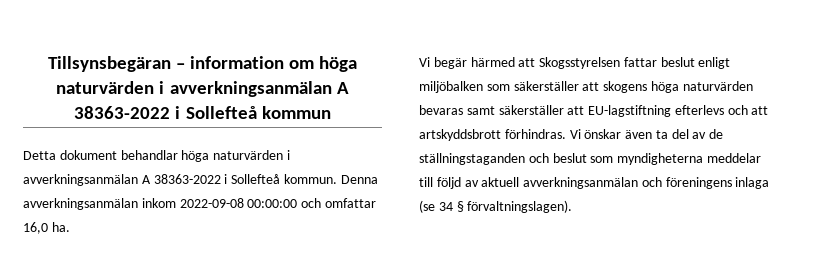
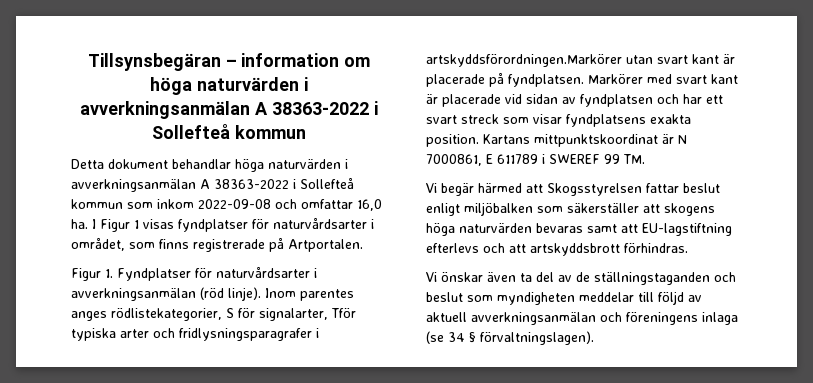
- Detta dokument behandlar höga naturvärden i avverkningsanmälan A 38363-2022 i Sollefteå kommun. Denna avverkningsanmälan inkom 2022-09-08 00:00:00 och omfattar 16,0 ha.
+ Detta dokument behandlar höga naturvärden i avverkningsanmälan A 38363-2022 i Sollefteå kommun som inkom 2022-09-08 och omfattar 16,0 ha. I Figur 1 visas fyndplatser för naturvårdsarter i området, som finns registrerade på Artportalen.
+ Figur 1. Fyndplatser för naturvårdsarter i avverkningsanmälan (röd linje). Inom parentes anges rödlistekategorier, S för signalarter, Tför typiska arter och fridlysningsparagrafer i artskyddsförordningen.Markörer utan svart kant är placerade på fyndplatsen. Markörer med svart kant är placerade vid sidan av fyndplatsen och har ett svart streck som visar fyndplatsens exakta position. Kartans mittpunktskoordinat är N 7000861, E 611789 i SWEREF 99 TM.
- Vi begär härmed att Skogsstyrelsen fattar beslut enligt miljöbalken som säkerställer att skogens höga naturvärden bevaras samt säkerställer att EU-lagstiftning efterlevs och att artskyddsbrott förhindras. Vi önskar även ta del av de ställningstaganden och beslut som myndigheterna meddelar till följd av aktuell avverkningsanmälan och föreningens inlaga (se 34 § förvaltningslagen).
+ Vi begär härmed att Skogsstyrelsen fattar beslut enligt miljöbalken som säkerställer att skogens höga naturvärden bevaras samt att EU-lagstiftning efterlevs och att artskyddsbrott förhindras.
+ Vi önskar även ta del av de ställningstaganden och beslut som myndigheten meddelar till följd av aktuell avverkningsanmälan och föreningens inlaga (se 34 § förvaltningslagen).

